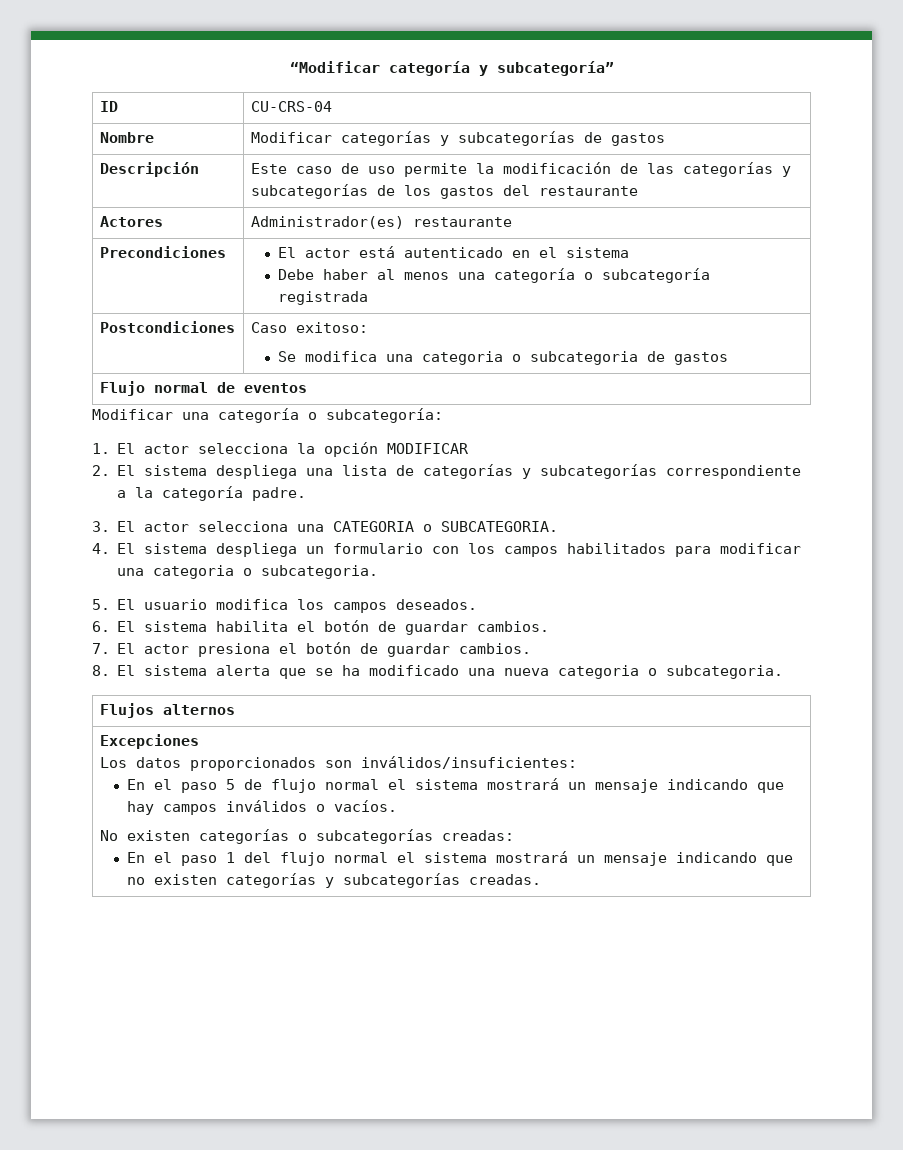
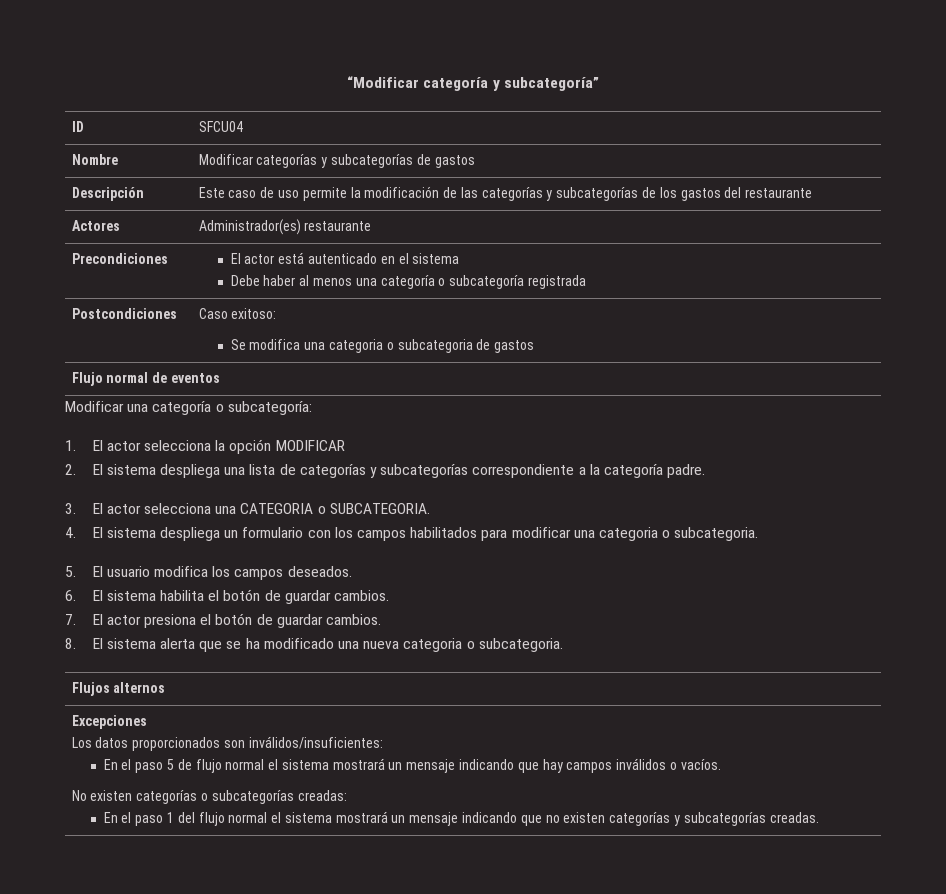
- ID | CU-CRS-04
+ ID | SFCU04

